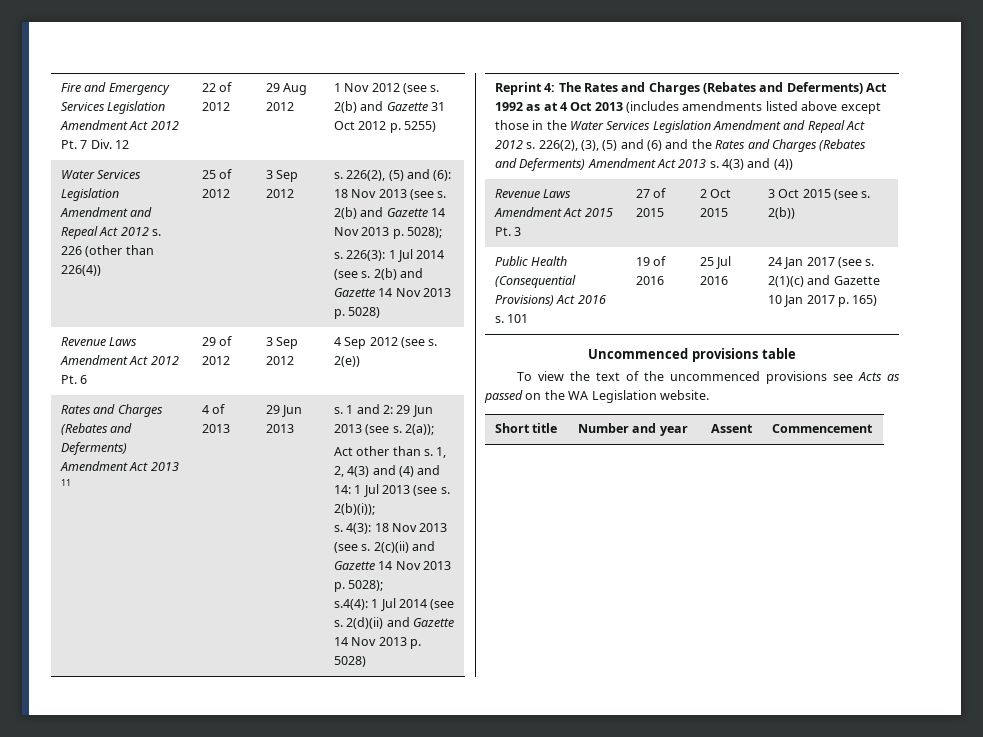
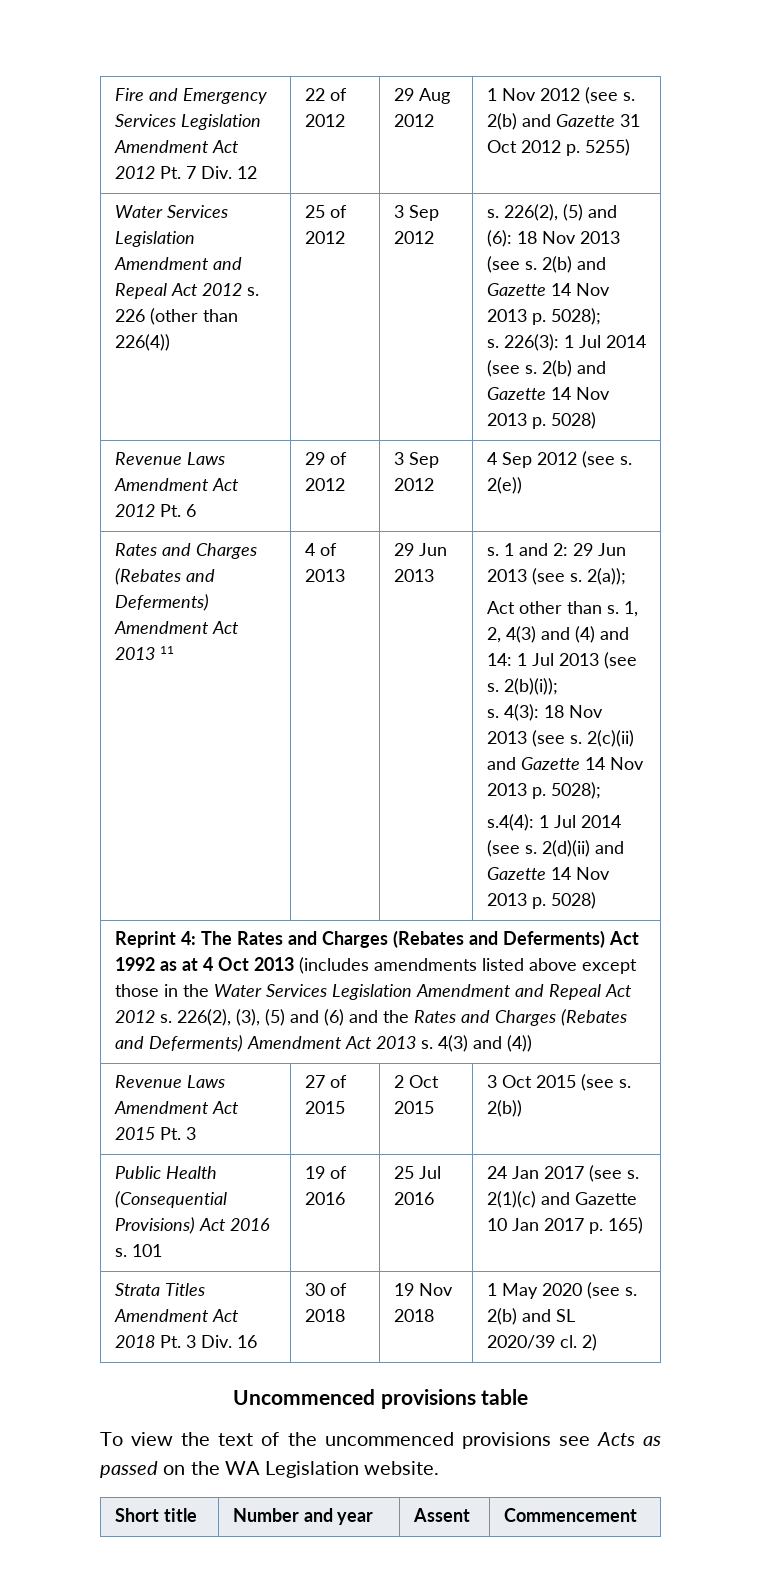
+ Strata Titles Amendment Act 2018 Pt. 3 Div. 16 | 30 of 2018 | 19 Nov 2018 | 1 May 2020 (see s. 2(b) and SL 2020/39 cl. 2)

